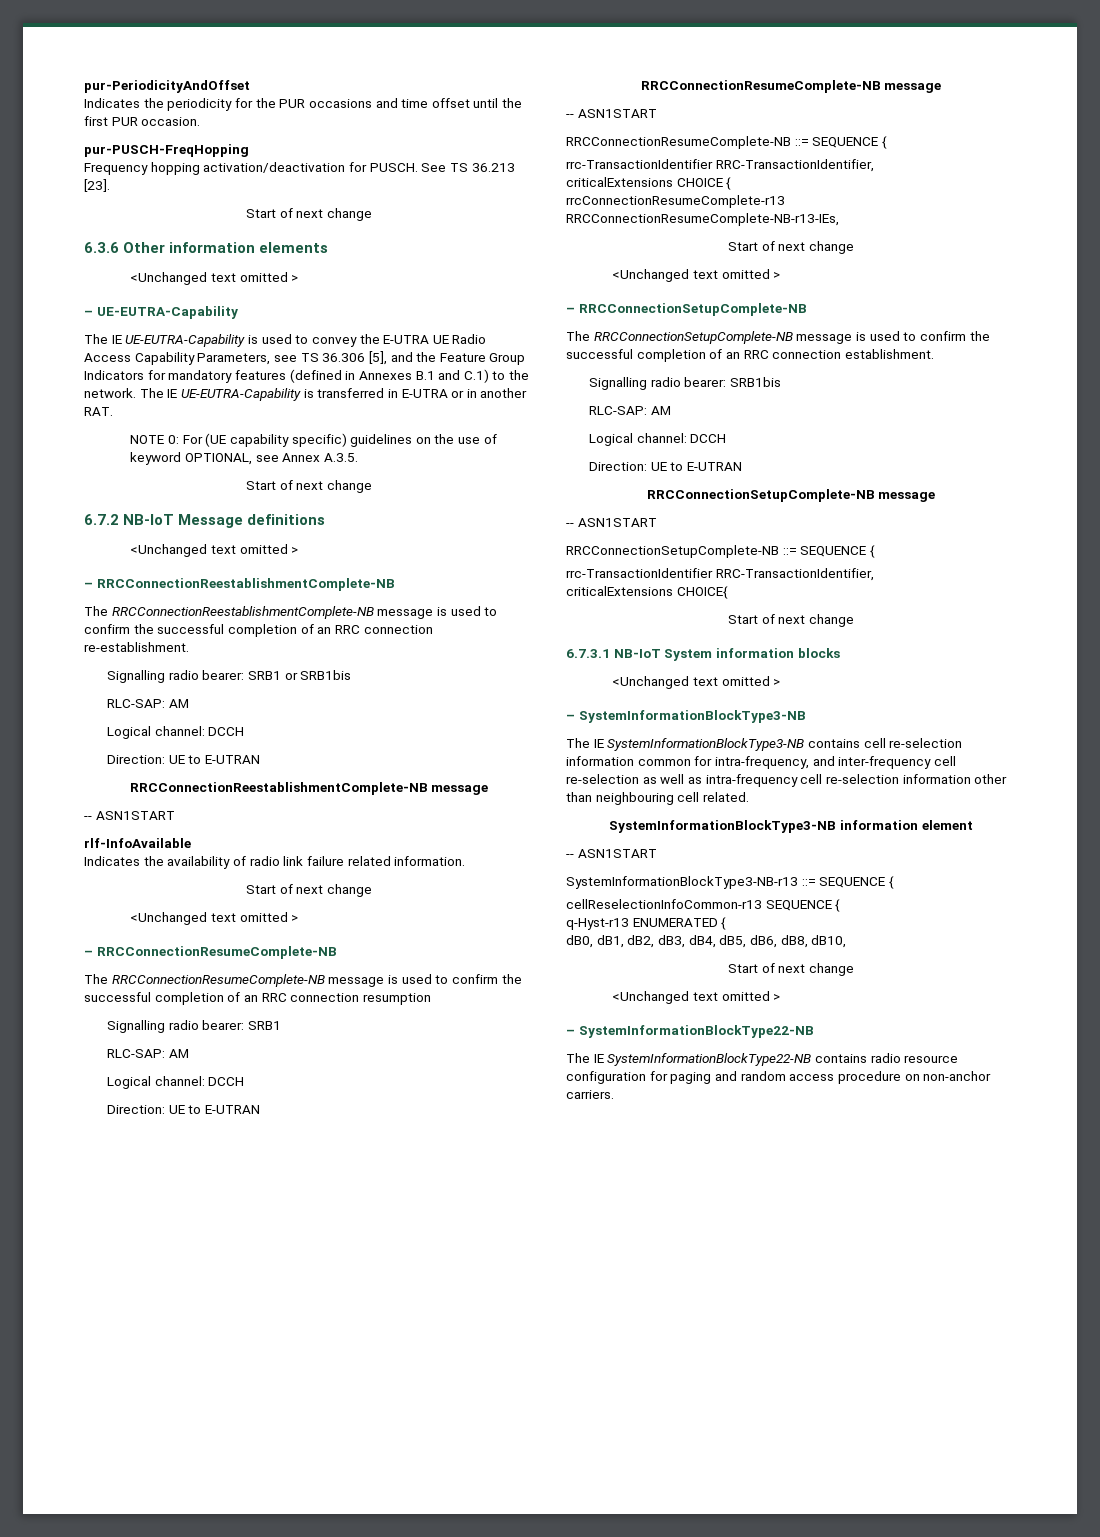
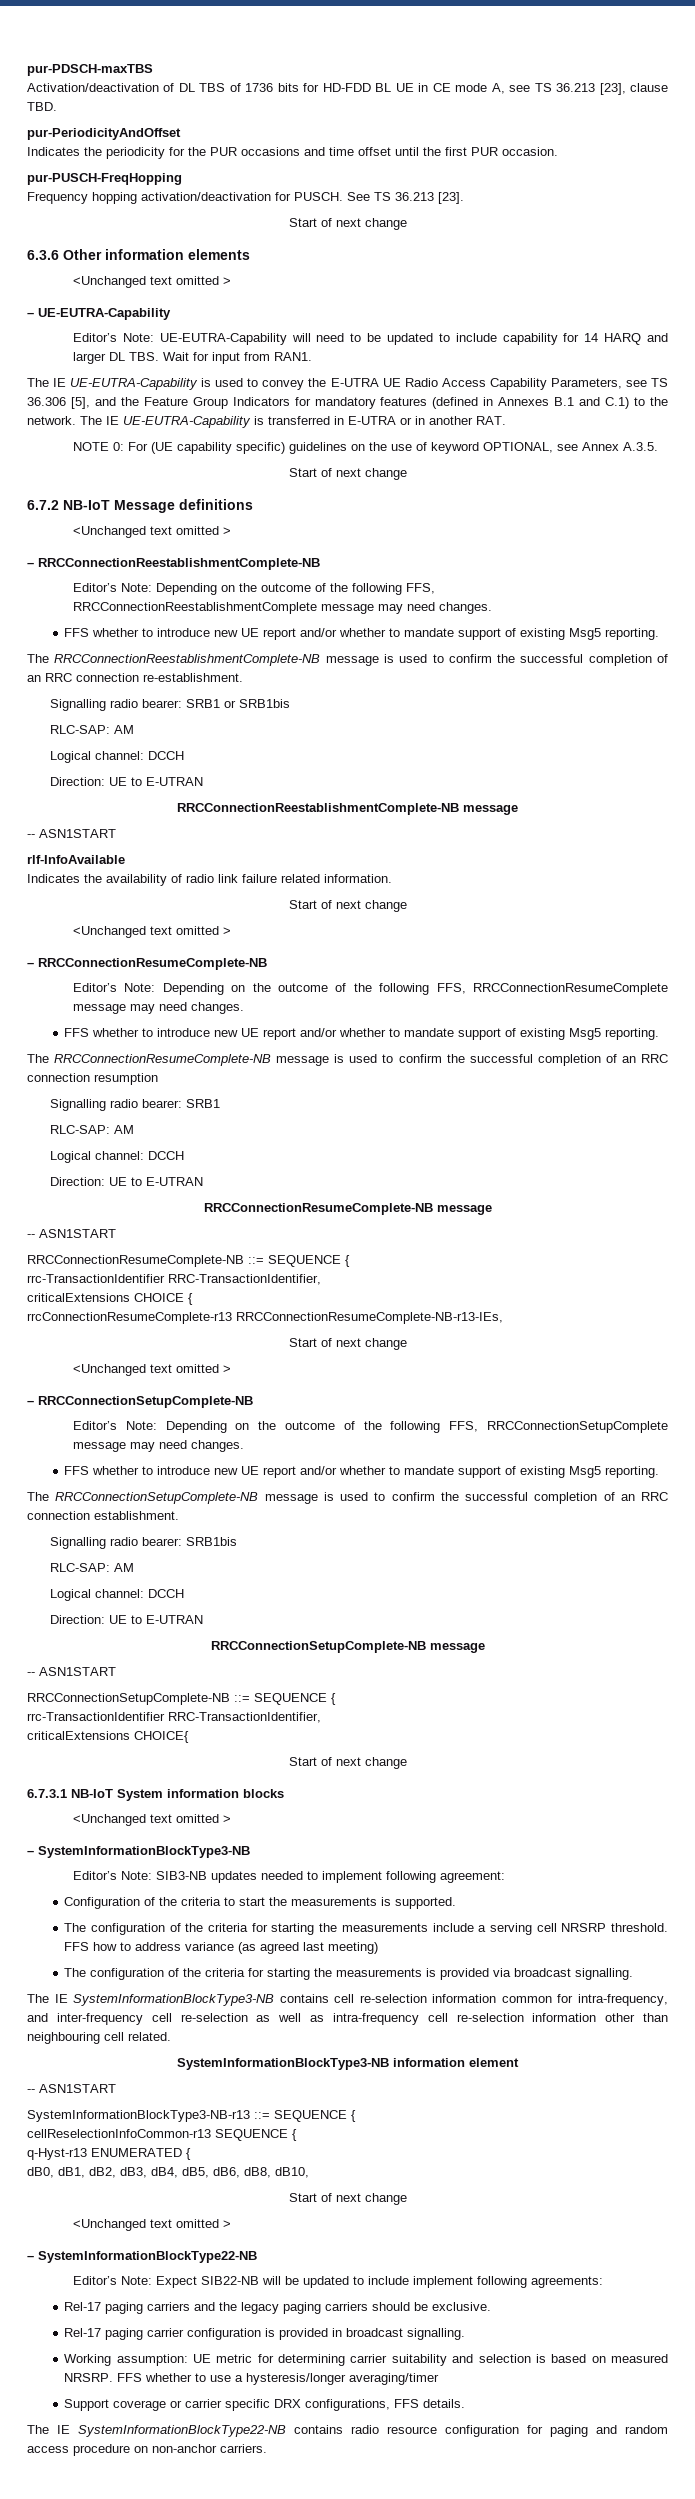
+ pur-PDSCH-maxTBS
+ Activation/deactivation of DL TBS of 1736 bits for HD-FDD BL UE in CE mode A, see TS 36.213 [23], clause TBD.
+ Editor’s Note: UE-EUTRA-Capability will need to be updated to include capability for 14 HARQ and larger DL TBS. Wait for input from RAN1.
+ Editor’s Note: Depending on the outcome of the following FFS, RRCConnectionReestablishmentComplete message may need changes.
+ FFS whether to introduce new UE report and/or whether to mandate support of existing Msg5 reporting.
+ Editor’s Note: Depending on the outcome of the following FFS, RRCConnectionResumeComplete message may need changes.
+ FFS whether to introduce new UE report and/or whether to mandate support of existing Msg5 reporting.
+ Editor’s Note: Depending on the outcome of the following FFS, RRCConnectionSetupComplete message may need changes.
+ FFS whether to introduce new UE report and/or whether to mandate support of existing Msg5 reporting.
+ Editor’s Note: SIB3-NB updates needed to implement following agreement:
+ Configuration of the criteria to start the measurements is supported.
+ The configuration of the criteria for starting the measurements include a serving cell NRSRP threshold. FFS how to address variance (as agreed last meeting)
+ The configuration of the criteria for starting the measurements is provided via broadcast signalling.
+ Editor’s Note: Expect SIB22-NB will be updated to include implement following agreements:
+ Rel-17 paging carriers and the legacy paging carriers should be exclusive.
+ Rel-17 paging carrier configuration is provided in broadcast signalling.
+ Working assumption: UE metric for determining carrier suitability and selection is based on measured NRSRP. FFS whether to use a hysteresis/longer averaging/timer
+ Support coverage or carrier specific DRX configurations, FFS details.

